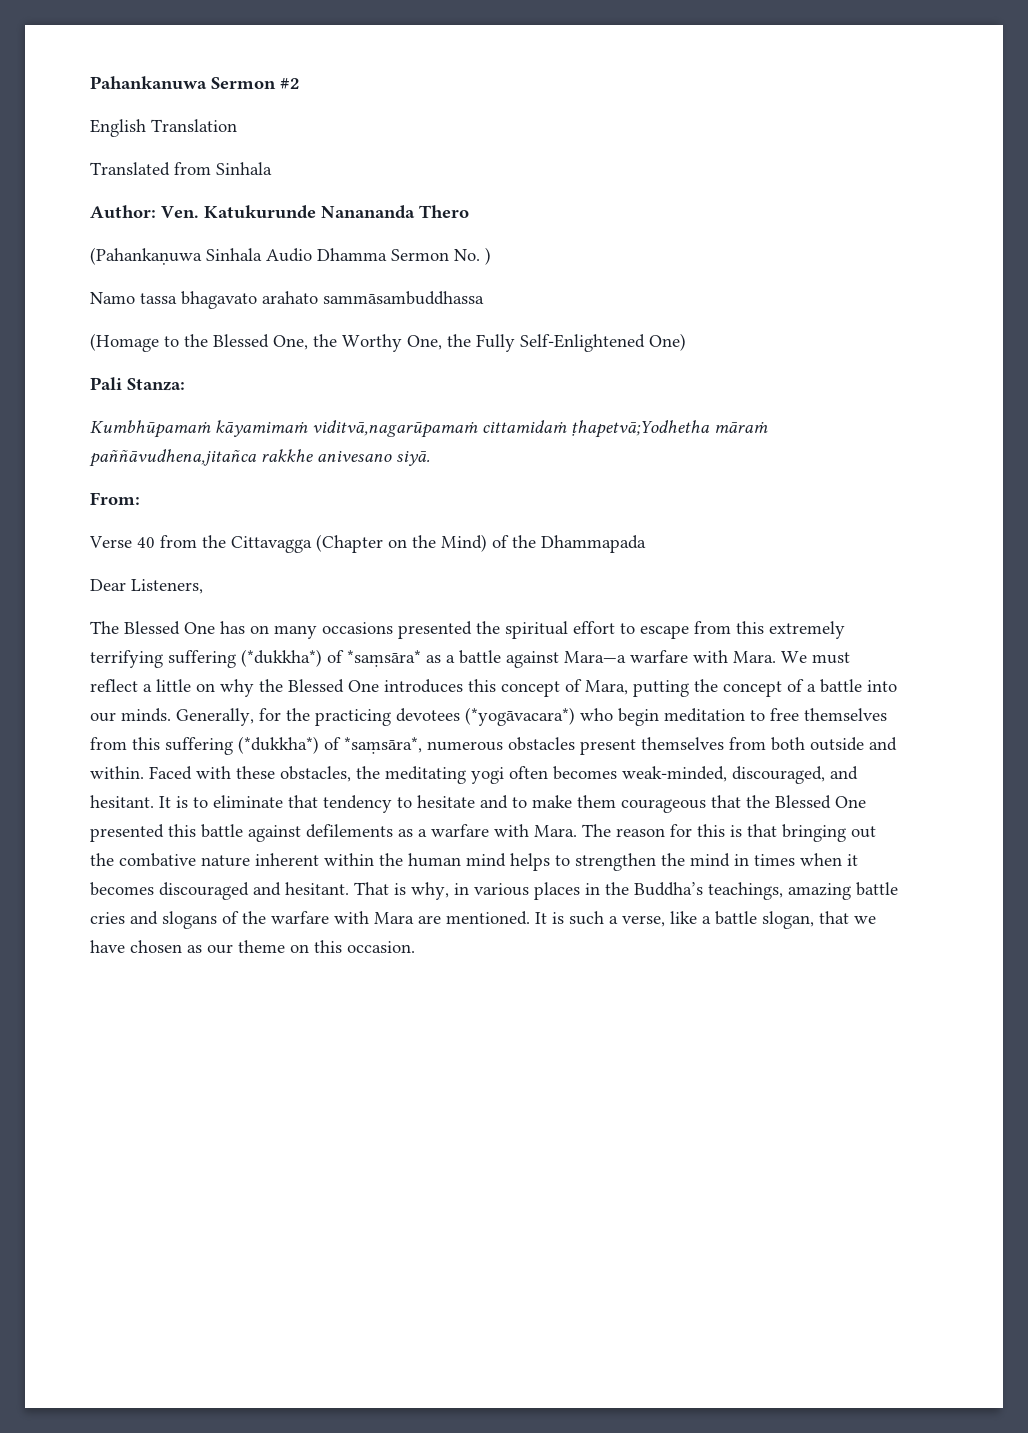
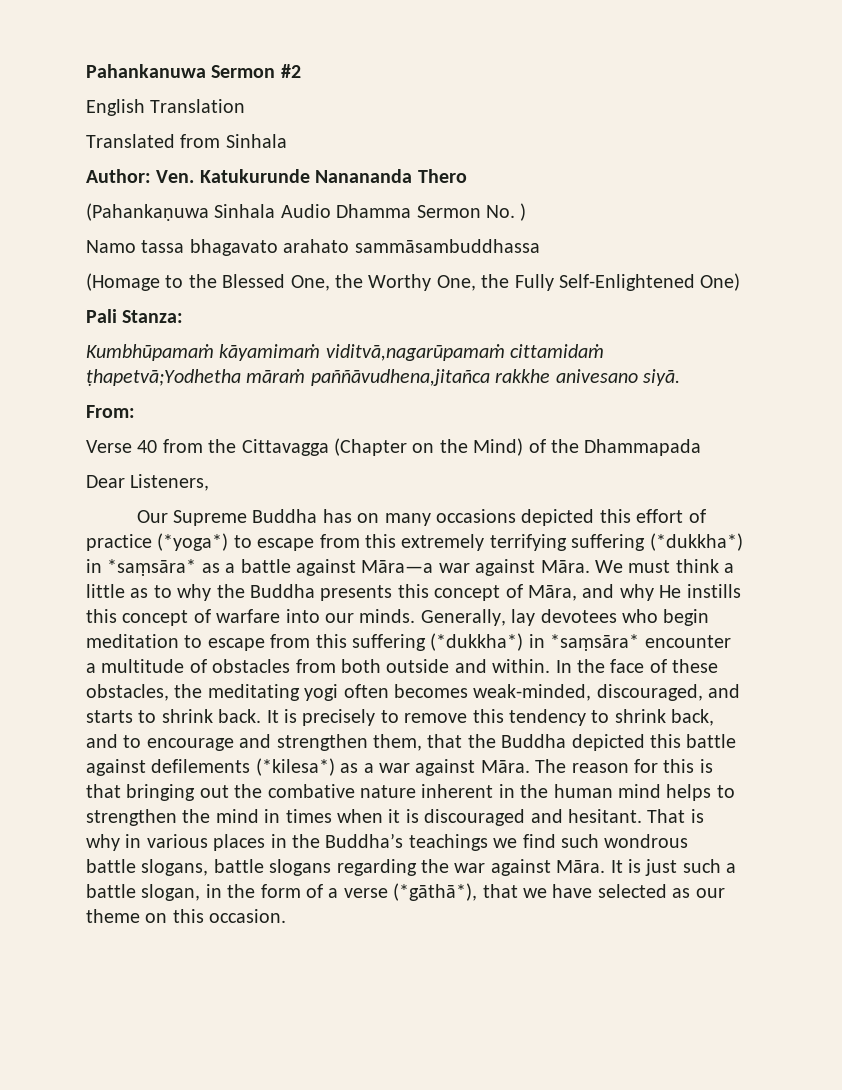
- The Blessed One has on many occasions presented the spiritual effort to escape from this extremely terrifying suffering (*dukkha*) of *saṃsāra* as a battle against Mara—a warfare with Mara.
+ Our Supreme Buddha has on many occasions depicted this effort of practice (*yoga*) to escape from this extremely terrifying suffering (*dukkha*) in *saṃsāra* as a battle against Māra—a war against Māra.
- We must reflect a little on why the Blessed One introduces this concept of Mara, putting the concept of a battle into our minds. Generally, for the practicing devotees (*yogāvacara*) who begin meditation to free themselves from this suffering (*dukkha*) of *saṃsāra*, numerous obstacles present themselves from both outside and within.
+ We must think a little as to why the Buddha presents this concept of Māra, and why He instills this concept of warfare into our minds. Generally, lay devotees who begin meditation to escape from this suffering (*dukkha*) in *saṃsāra* encounter a multitude of obstacles from both outside and within.
- Faced with these obstacles, the meditating yogi often becomes weak-minded, discouraged, and hesitant. It is to eliminate that tendency to hesitate and to make them courageous that the Blessed One presented this battle against defilements as a warfare with Mara.
+ In the face of these obstacles, the meditating yogi often becomes weak-minded, discouraged, and starts to shrink back. It is precisely to remove this tendency to shrink back, and to encourage and strengthen them, that the Buddha depicted this battle against defilements (*kilesa*) as a war against Māra.
- The reason for this is that bringing out the combative nature inherent within the human mind helps to strengthen the mind in times when it becomes discouraged and hesitant.
+ The reason for this is that bringing out the combative nature inherent in the human mind helps to strengthen the mind in times when it is discouraged and hesitant.
- That is why, in various places in the Buddha’s teachings, amazing battle cries and slogans of the warfare with Mara are mentioned. It is such a verse, like a battle slogan, that we have chosen as our theme on this occasion.
+ That is why in various places in the Buddha’s teachings we find such wondrous battle slogans, battle slogans regarding the war against Māra. It is just such a battle slogan, in the form of a verse (*gāthā*), that we have selected as our theme on this occasion.

